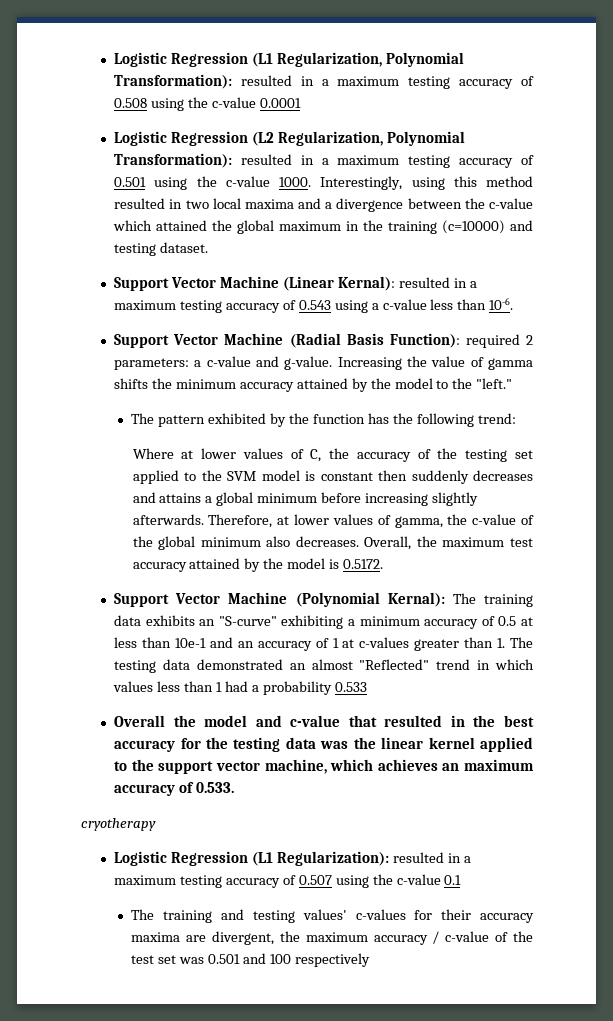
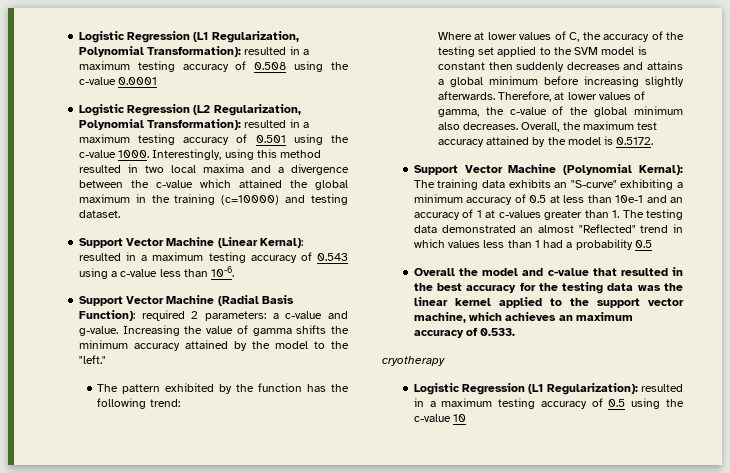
- Support Vector Machine (Polynomial Kernal): The training data exhibits an "S-curve" exhibiting a minimum accuracy of 0.5 at less than 10e-1 and an accuracy of 1 at c-values greater than 1. The testing data demonstrated an almost "Reflected" trend in which values less than 1 had a probability 0.533
+ Support Vector Machine (Polynomial Kernal): The training data exhibits an "S-curve" exhibiting a minimum accuracy of 0.5 at less than 10e-1 and an accuracy of 1 at c-values greater than 1. The testing data demonstrated an almost "Reflected" trend in which values less than 1 had a probability 0.5
- Logistic Regression (L1 Regularization): resulted in a maximum testing accuracy of 0.507 using the c-value 0.1
- The training and testing values' c-values for their accuracy maxima are divergent, the maximum accuracy / c-value of the test set was 0.501 and 100 respectively
+ Logistic Regression (L1 Regularization): resulted in a maximum testing accuracy of 0.5 using the c-value 10

